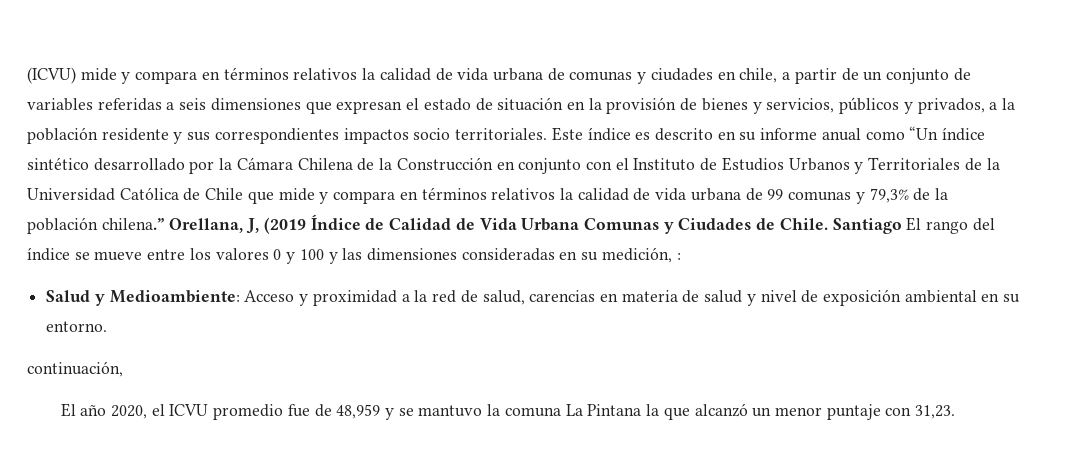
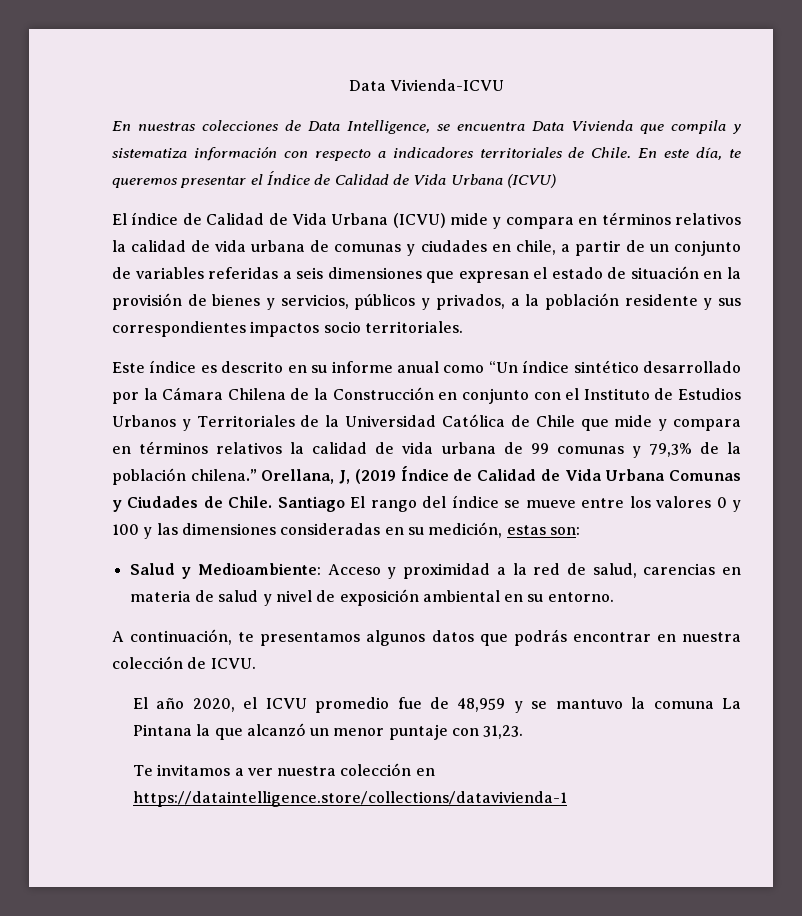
- (ICVU) mide y compara en términos relativos la calidad de vida urbana de comunas y ciudades en chile, a partir de un conjunto de variables referidas a seis dimensiones que expresan el estado de situación en la provisión de bienes y servicios, públicos y privados, a la población residente y sus correspondientes impactos socio territoriales. Este índice es descrito en su informe anual como “Un índice sintético desarrollado por la Cámara Chilena de la Construcción en conjunto con el Instituto de Estudios Urbanos y Territoriales de la Universidad Católica de Chile que mide y compara en términos relativos la calidad de vida urbana de 99 comunas y 79,3% de la población chilena.”
+ Data Vivienda-ICVU
+ En nuestras colecciones de Data Intelligence, se encuentra Data Vivienda que compila y sistematiza información con respecto a indicadores territoriales de Chile. En este día, te queremos presentar el Índice de Calidad de Vida Urbana (ICVU)
+ El índice de Calidad de Vida Urbana (ICVU) mide y compara en términos relativos la calidad de vida urbana de comunas y ciudades en chile, a partir de un conjunto de variables referidas a seis dimensiones que expresan el estado de situación en la provisión de bienes y servicios, públicos y privados, a la población residente y sus correspondientes impactos socio territoriales.
+ Este índice es descrito en su informe anual como “Un índice sintético desarrollado por la Cámara Chilena de la Construcción en conjunto con el Instituto de Estudios Urbanos y Territoriales de la Universidad Católica de Chile que mide y compara en términos relativos la calidad de vida urbana de 99 comunas y 79,3% de la población chilena.”
- Santiago El rango del índice se mueve entre los valores 0 y 100 y las dimensiones consideradas en su medición, :
+ Santiago El rango del índice se mueve entre los valores 0 y 100 y las dimensiones consideradas en su medición, estas son:
- continuación,
+ A continuación, te presentamos algunos datos que podrás encontrar en nuestra colección de ICVU.
+ Te invitamos a ver nuestra colección en https://dataintelligence.store/collections/datavivienda-1

